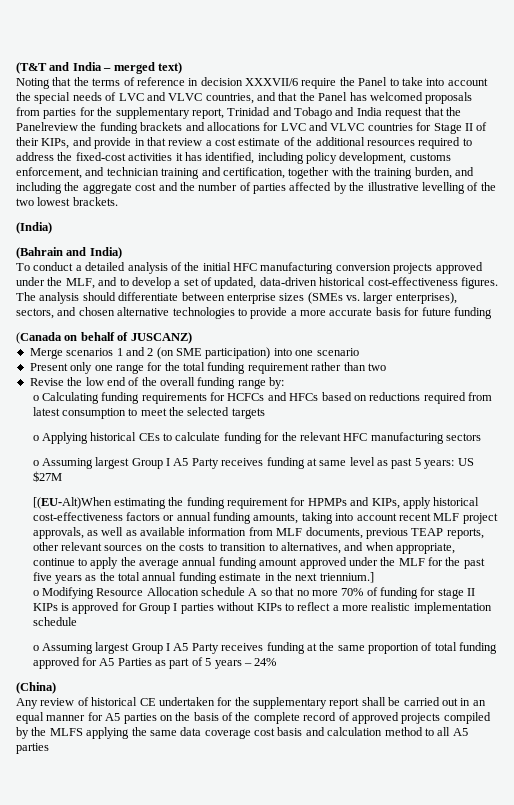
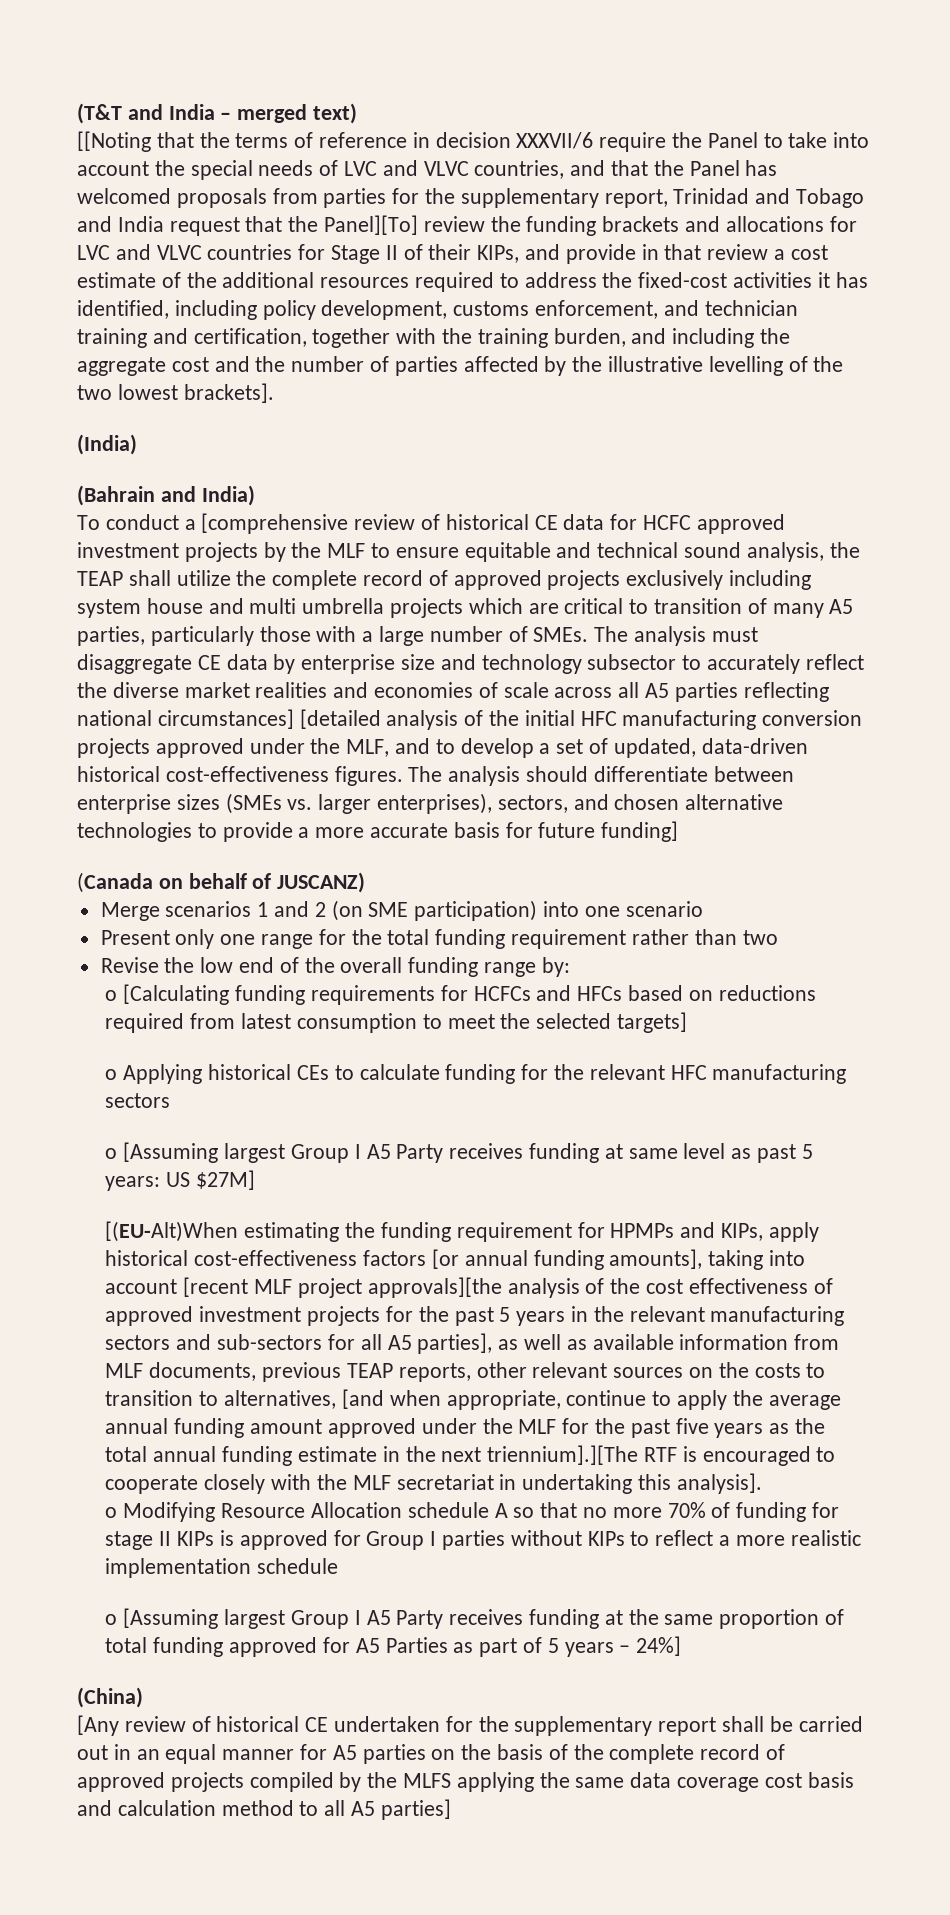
- Noting that the terms of reference in decision XXXVII/6 require the Panel to take into account the special needs of LVC and VLVC countries, and that the Panel has welcomed proposals from parties for the supplementary report, Trinidad and Tobago and India request that the Panelreview the funding brackets and allocations for LVC and VLVC countries for Stage II of their KIPs, and provide in that review a cost estimate of the additional resources required to address the fixed-cost activities it has identified, including policy development, customs enforcement, and technician training and certification, together with the training burden, and including the aggregate cost and the number of parties affected by the illustrative levelling of the two lowest brackets.
+ [[Noting that the terms of reference in decision XXXVII/6 require the Panel to take into account the special needs of LVC and VLVC countries, and that the Panel has welcomed proposals from parties for the supplementary report, Trinidad and Tobago and India request that the Panel][To] review the funding brackets and allocations for LVC and VLVC countries for Stage II of their KIPs, and provide in that review a cost estimate of the additional resources required to address the fixed-cost activities it has identified, including policy development, customs enforcement, and technician training and certification, together with the training burden, and including the aggregate cost and the number of parties affected by the illustrative levelling of the two lowest brackets].
- To conduct a detailed analysis of the initial HFC manufacturing conversion projects approved under the MLF, and to develop a set of updated, data-driven historical cost-effectiveness figures.
+ To conduct a [comprehensive review of historical CE data for HCFC approved investment projects by the MLF to ensure equitable and technical sound analysis, the TEAP shall utilize the complete record of approved projects exclusively including system house and multi umbrella projects which are critical to transition of many A5 parties, particularly those with a large number of SMEs. The analysis must disaggregate CE data by enterprise size and technology subsector to accurately reflect the diverse market realities and economies of scale across all A5 parties reflecting national circumstances] [detailed analysis of the initial HFC manufacturing conversion projects approved under the MLF, and to develop a set of updated, data-driven historical cost-effectiveness figures.
- The analysis should differentiate between enterprise sizes (SMEs vs. larger enterprises), sectors, and chosen alternative technologies to provide a more accurate basis for future funding
+ The analysis should differentiate between enterprise sizes (SMEs vs. larger enterprises), sectors, and chosen alternative technologies to provide a more accurate basis for future funding]
- o Calculating funding requirements for HCFCs and HFCs based on reductions required from latest consumption to meet the selected targets
+ o [Calculating funding requirements for HCFCs and HFCs based on reductions required from latest consumption to meet the selected targets]
- o Assuming largest Group I A5 Party receives funding at same level as past 5 years: US $27M
+ o [Assuming largest Group I A5 Party receives funding at same level as past 5 years: US $27M]
- [(EU-Alt)When estimating the funding requirement for HPMPs and KIPs, apply historical cost-effectiveness factors or annual funding amounts, taking into account recent MLF project approvals, as well as available information from MLF documents, previous TEAP reports, other relevant sources on the costs to transition to alternatives, and when appropriate, continue to apply the average annual funding amount approved under the MLF for the past five years as the total annual funding estimate in the next triennium.]
+ [(EU-Alt)When estimating the funding requirement for HPMPs and KIPs, apply historical cost-effectiveness factors [or annual funding amounts], taking into account [recent MLF project approvals][the analysis of the cost effectiveness of approved investment projects for the past 5 years in the relevant manufacturing sectors and sub-sectors for all A5 parties], as well as available information from MLF documents, previous TEAP reports, other relevant sources on the costs to transition to alternatives, [and when appropriate, continue to apply the average annual funding amount approved under the MLF for the past five years as the total annual funding estimate in the next triennium].][The RTF is encouraged to cooperate closely with the MLF secretariat in undertaking this analysis].
- o Assuming largest Group I A5 Party receives funding at the same proportion of total funding approved for A5 Parties as part of 5 years – 24%
+ o [Assuming largest Group I A5 Party receives funding at the same proportion of total funding approved for A5 Parties as part of 5 years – 24%]
- Any review of historical CE undertaken for the supplementary report shall be carried out in an equal manner for A5 parties on the basis of the complete record of approved projects compiled by the MLFS applying the same data coverage cost basis and calculation method to all A5 parties
+ [Any review of historical CE undertaken for the supplementary report shall be carried out in an equal manner for A5 parties on the basis of the complete record of approved projects compiled by the MLFS applying the same data coverage cost basis and calculation method to all A5 parties]

